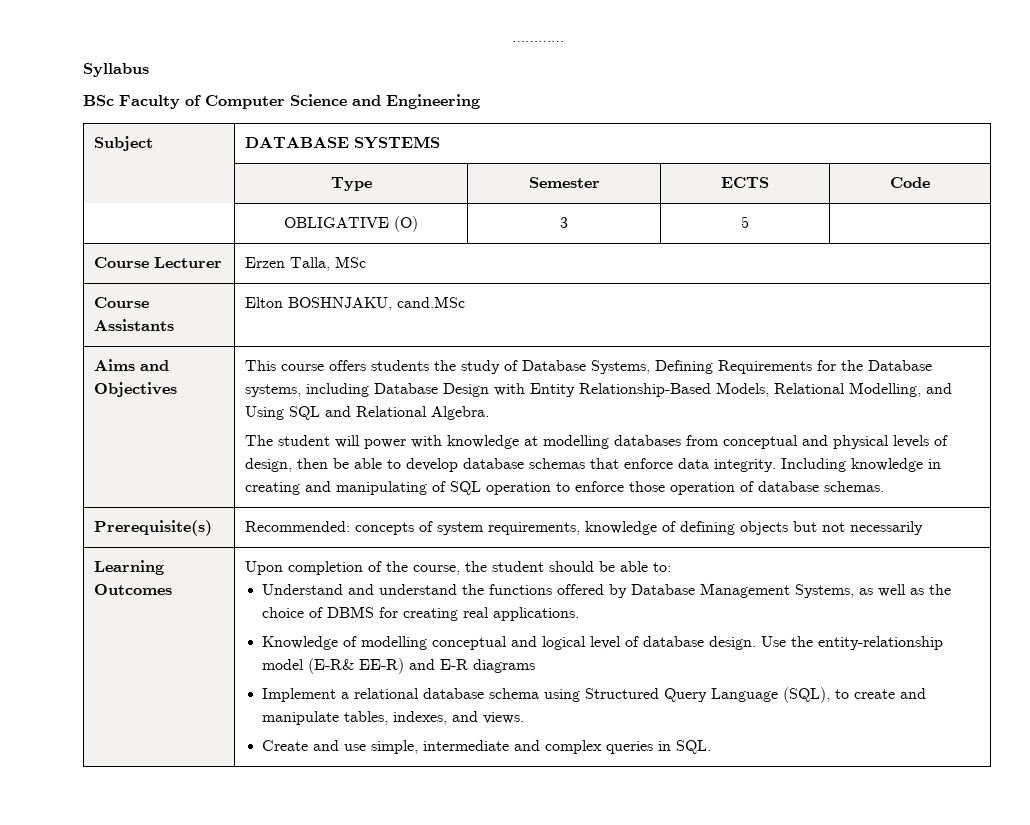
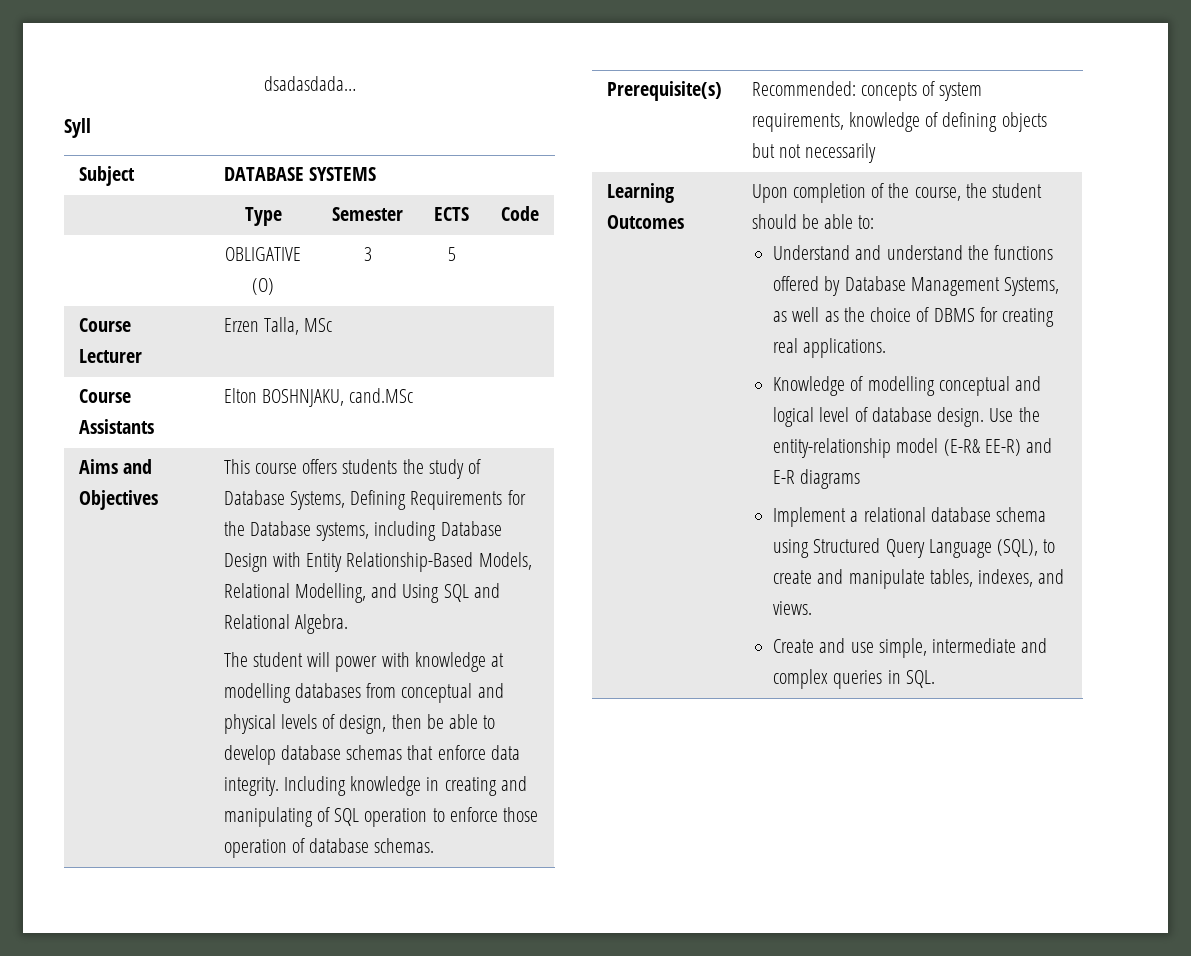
- …………
- Syllabus
- BSc Faculty of Computer Science and Engineering
+ dsadasdada…
+ Syll

